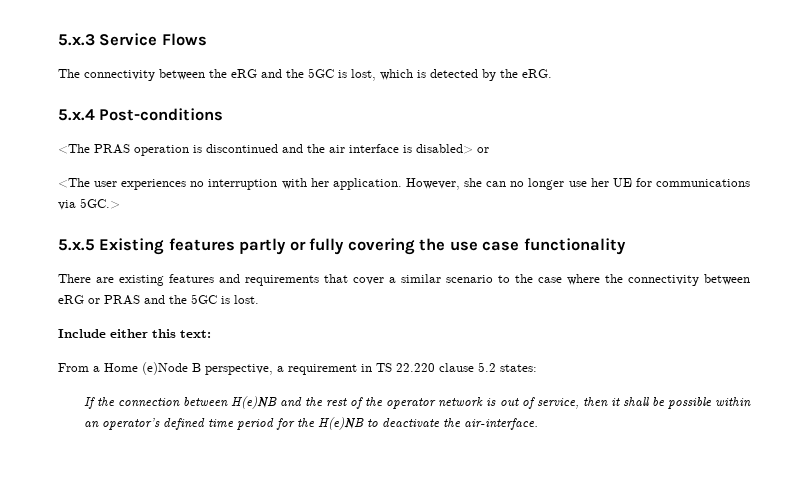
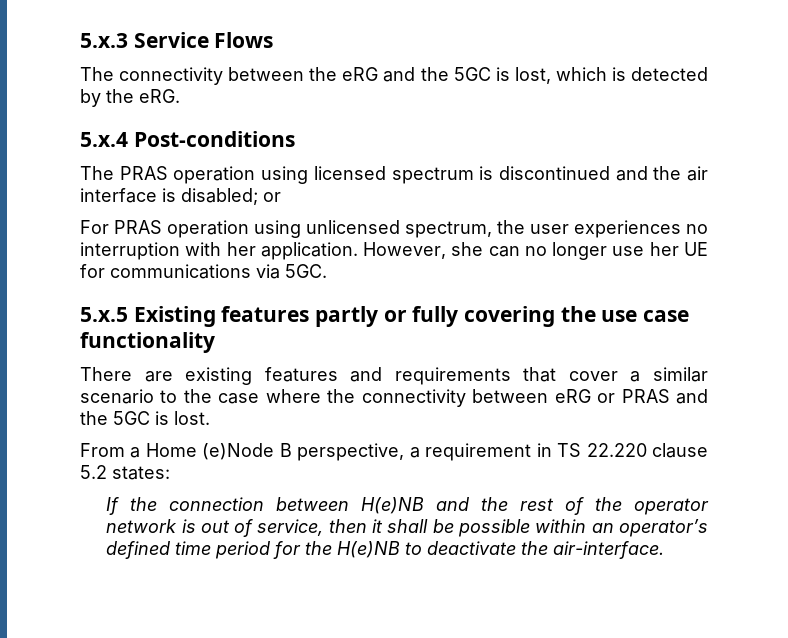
- <The PRAS operation is discontinued and the air interface is disabled> or
+ The PRAS operation using licensed spectrum is discontinued and the air interface is disabled; or
- <The user experiences no interruption with her application.
+ For PRAS operation using unlicensed spectrum, the user experiences no interruption with her application.
- However, she can no longer use her UE for communications via 5GC.>
+ However, she can no longer use her UE for communications via 5GC.
- Include either this text:

